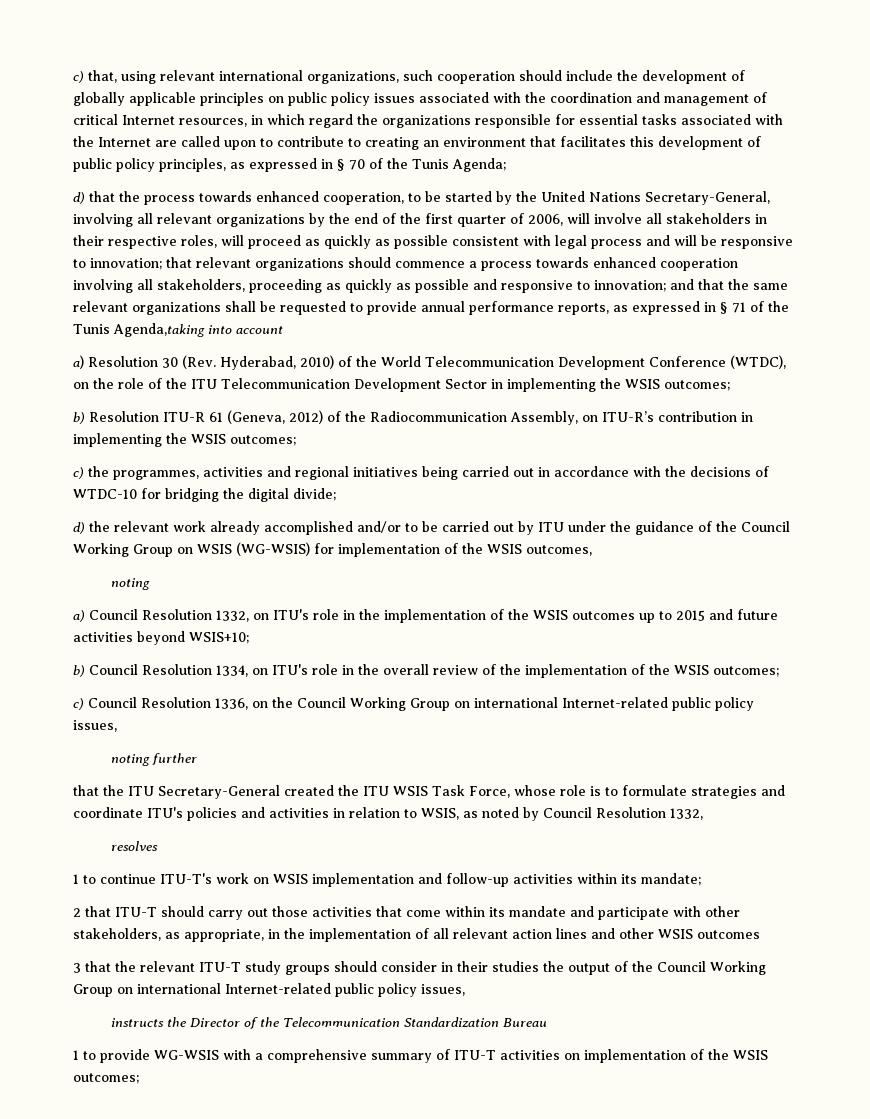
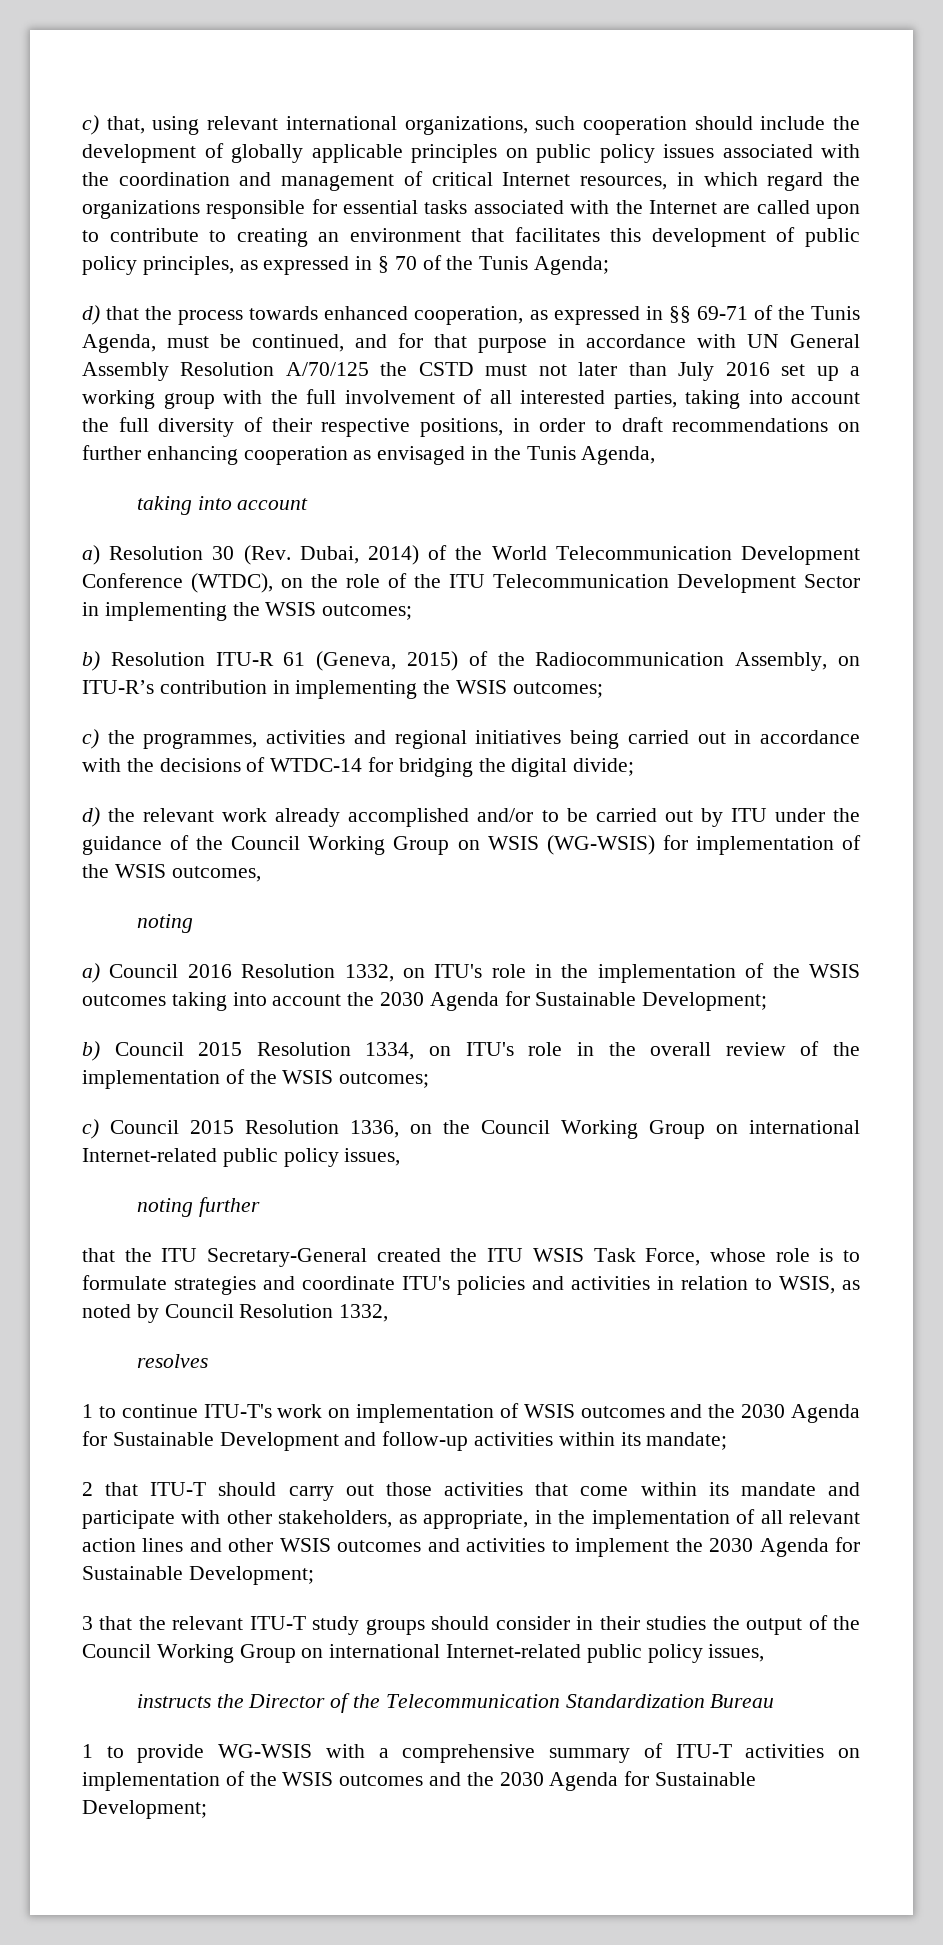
- d) that the process towards enhanced cooperation, to be started by the United Nations Secretary-General, involving all relevant organizations by the end of the first quarter of 2006, will involve all stakeholders in their respective roles, will proceed as quickly as possible consistent with legal process and will be responsive to innovation; that relevant organizations should commence a process towards enhanced cooperation involving all stakeholders, proceeding as quickly as possible and responsive to innovation; and that the same relevant organizations shall be requested to provide annual performance reports, as expressed in § 71 of the Tunis Agenda,taking into account
+ d) that the process towards enhanced cooperation, as expressed in §§ 69-71 of the Tunis Agenda, must be continued, and for that purpose in accordance with UN General Assembly Resolution A/70/125 the CSTD must not later than July 2016 set up a working group with the full involvement of all interested parties, taking into account the full diversity of their respective positions, in order to draft recommendations on further enhancing cooperation as envisaged in the Tunis Agenda,
+ taking into account
- a) Resolution 30 (Rev. Hyderabad, 2010) of the World Telecommunication Development Conference (WTDC), on the role of the ITU Telecommunication Development Sector in implementing the WSIS outcomes;
+ a) Resolution 30 (Rev. Dubai, 2014) of the World Telecommunication Development Conference (WTDC), on the role of the ITU Telecommunication Development Sector in implementing the WSIS outcomes;
- b) Resolution ITU-R 61 (Geneva, 2012) of the Radiocommunication Assembly, on ITU-R’s contribution in implementing the WSIS outcomes;
+ b) Resolution ITU-R 61 (Geneva, 2015) of the Radiocommunication Assembly, on ITU-R’s contribution in implementing the WSIS outcomes;
- c) the programmes, activities and regional initiatives being carried out in accordance with the decisions of WTDC-10 for bridging the digital divide;
+ c) the programmes, activities and regional initiatives being carried out in accordance with the decisions of WTDC-14 for bridging the digital divide;
- a) Council Resolution 1332, on ITU's role in the implementation of the WSIS outcomes up to 2015 and future activities beyond WSIS+10;
+ a) Council 2016 Resolution 1332, on ITU's role in the implementation of the WSIS outcomes taking into account the 2030 Agenda for Sustainable Development;
- b) Council Resolution 1334, on ITU's role in the overall review of the implementation of the WSIS outcomes;
+ b) Council 2015 Resolution 1334, on ITU's role in the overall review of the implementation of the WSIS outcomes;
- c) Council Resolution 1336, on the Council Working Group on international Internet-related public policy issues,
+ c) Council 2015 Resolution 1336, on the Council Working Group on international Internet-related public policy issues,
- 1 to continue ITU-T's work on WSIS implementation and follow-up activities within its mandate;
+ 1 to continue ITU-T's work on implementation of WSIS outcomes and the 2030 Agenda for Sustainable Development and follow-up activities within its mandate;
- 2 that ITU-T should carry out those activities that come within its mandate and participate with other stakeholders, as appropriate, in the implementation of all relevant action lines and other WSIS outcomes
+ 2 that ITU-T should carry out those activities that come within its mandate and participate with other stakeholders, as appropriate, in the implementation of all relevant action lines and other WSIS outcomes and activities to implement the 2030 Agenda for Sustainable Development;
- 1 to provide WG-WSIS with a comprehensive summary of ITU-T activities on implementation of the WSIS outcomes;
+ 1 to provide WG-WSIS with a comprehensive summary of ITU-T activities on implementation of the WSIS outcomes and the 2030 Agenda for Sustainable Development;

